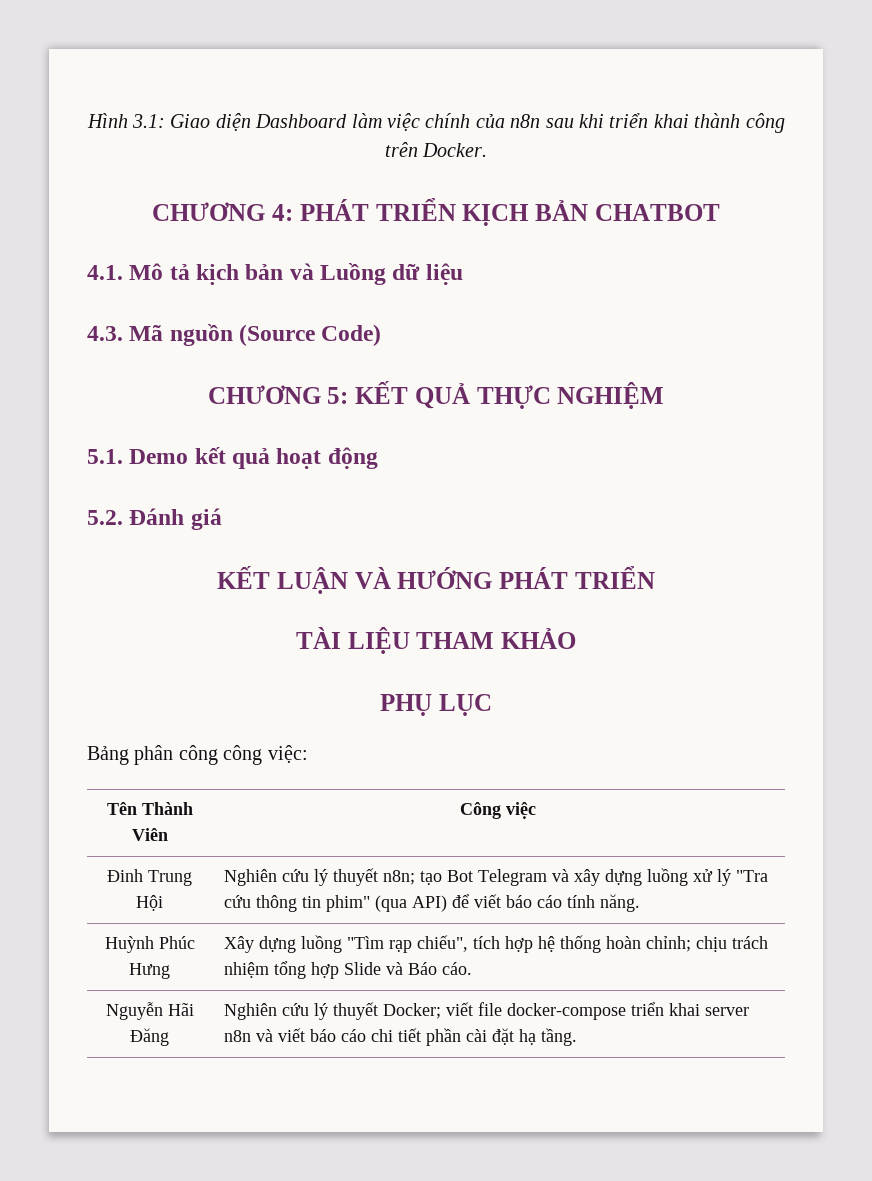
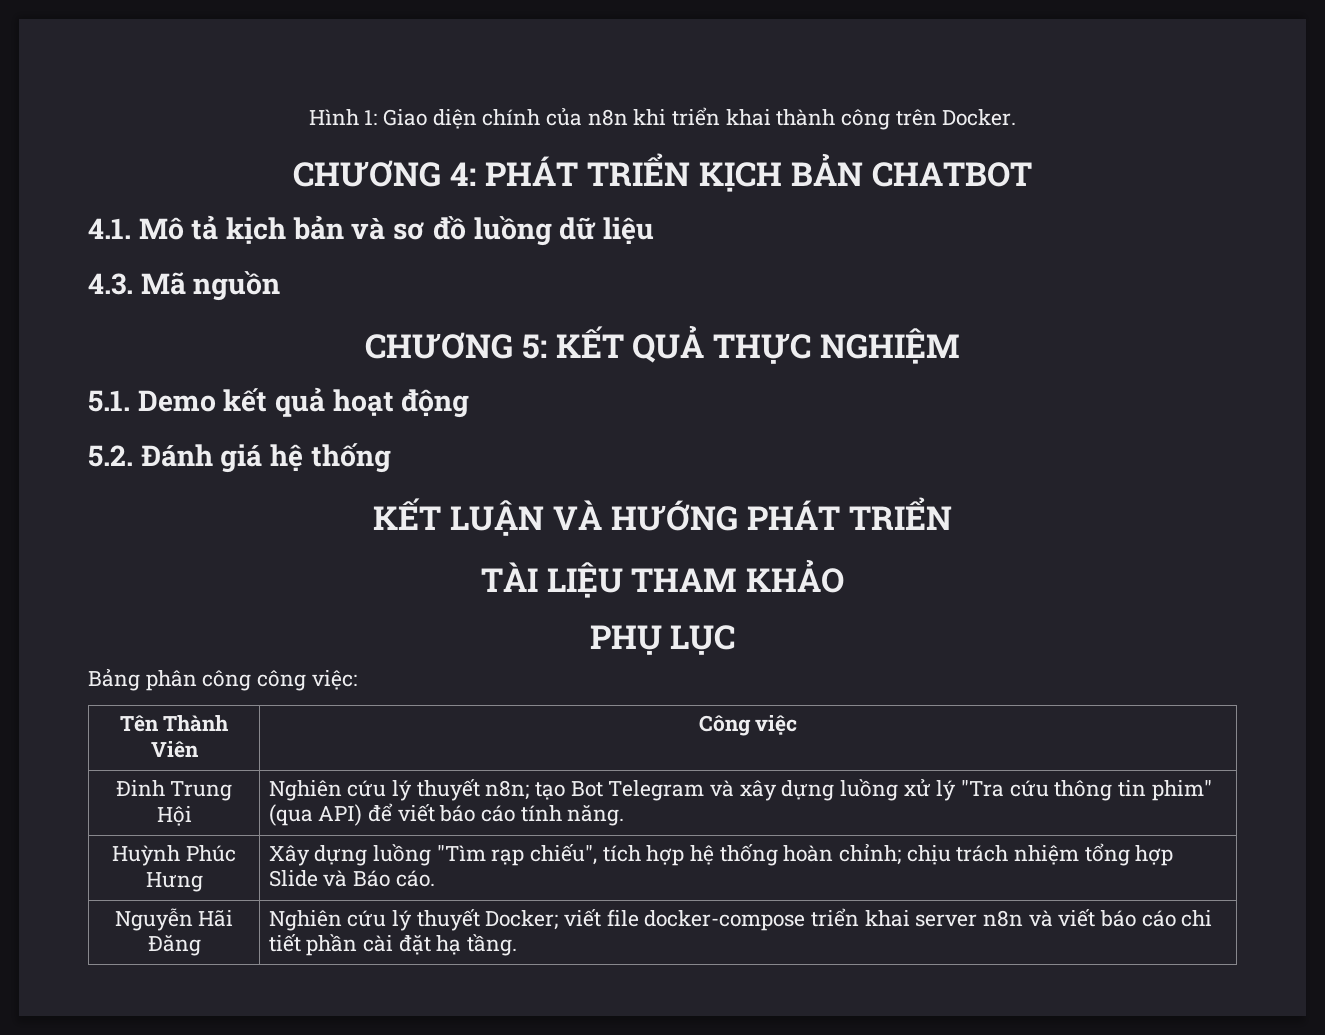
- Hình 3.1: Giao diện Dashboard làm việc chính của n8n sau khi triển khai thành công trên Docker.
+ Hình 1: Giao diện chính của n8n khi triển khai thành công trên Docker.
- 4.1. Mô tả kịch bản và Luồng dữ liệu
+ 4.1. Mô tả kịch bản và sơ đồ luồng dữ liệu
- 4.3. Mã nguồn (Source Code)
+ 4.3. Mã nguồn
- 5.2. Đánh giá
+ 5.2. Đánh giá hệ thống

